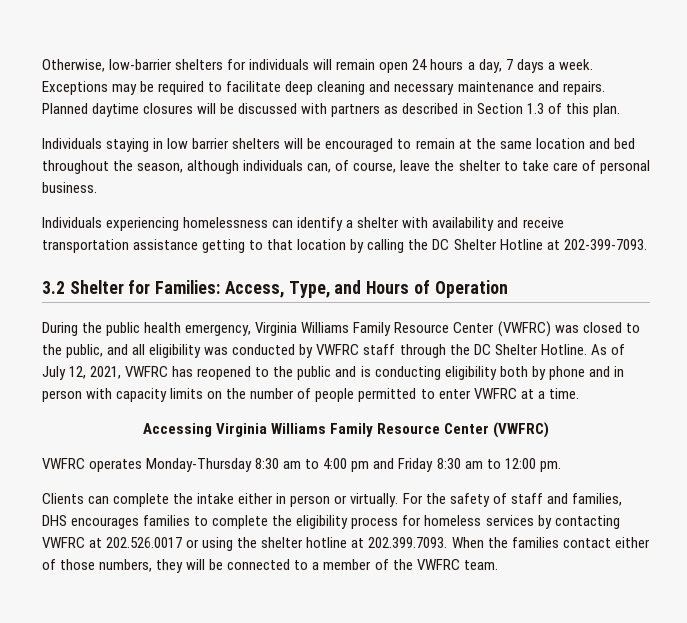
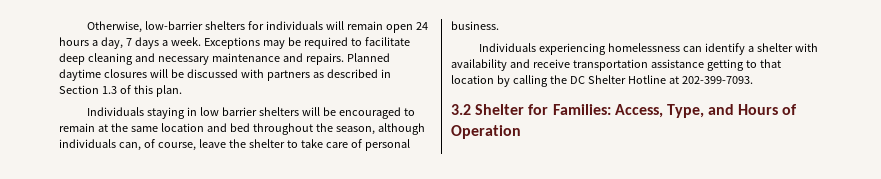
- During the public health emergency, Virginia Williams Family Resource Center (VWFRC) was closed to the public, and all eligibility was conducted by VWFRC staff through the DC Shelter Hotline. As of July 12, 2021, VWFRC has reopened to the public and is conducting eligibility both by phone and in person with capacity limits on the number of people permitted to enter VWFRC at a time.
- Accessing Virginia Williams Family Resource Center (VWFRC)
- VWFRC operates Monday-Thursday 8:30 am to 4:00 pm and Friday 8:30 am to 12:00 pm.
- Clients can complete the intake either in person or virtually. For the safety of staff and families, DHS encourages families to complete the eligibility process for homeless services by contacting VWFRC at 202.526.0017 or using the shelter hotline at 202.399.7093. When the families contact either of those numbers, they will be connected to a member of the VWFRC team.

